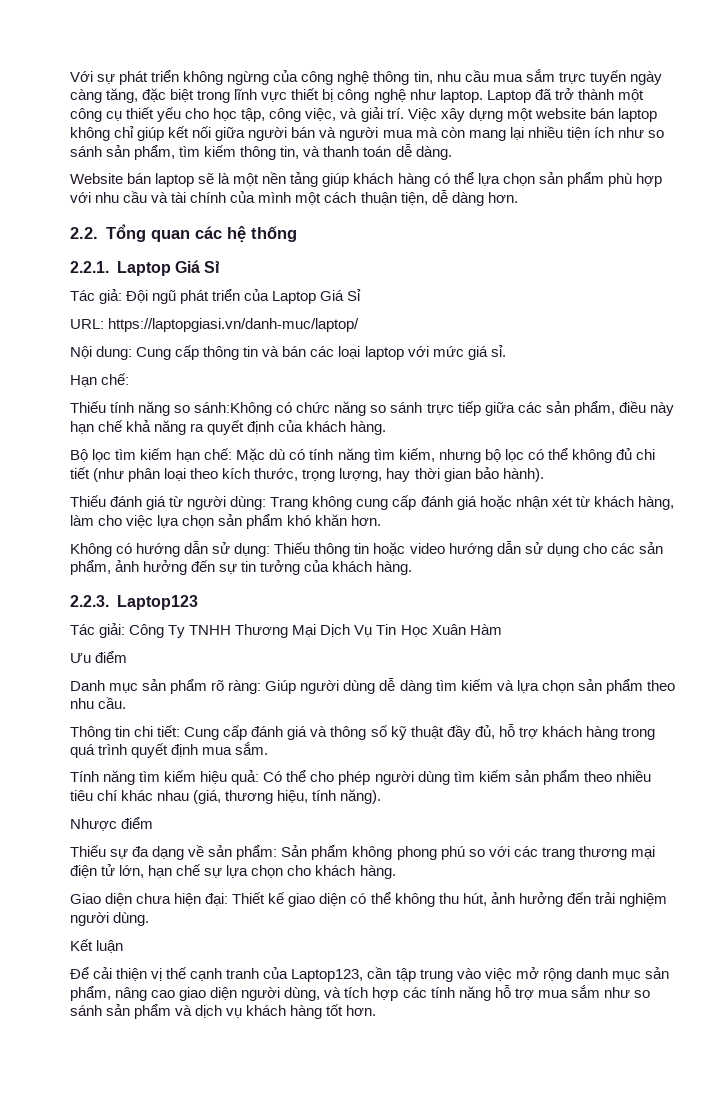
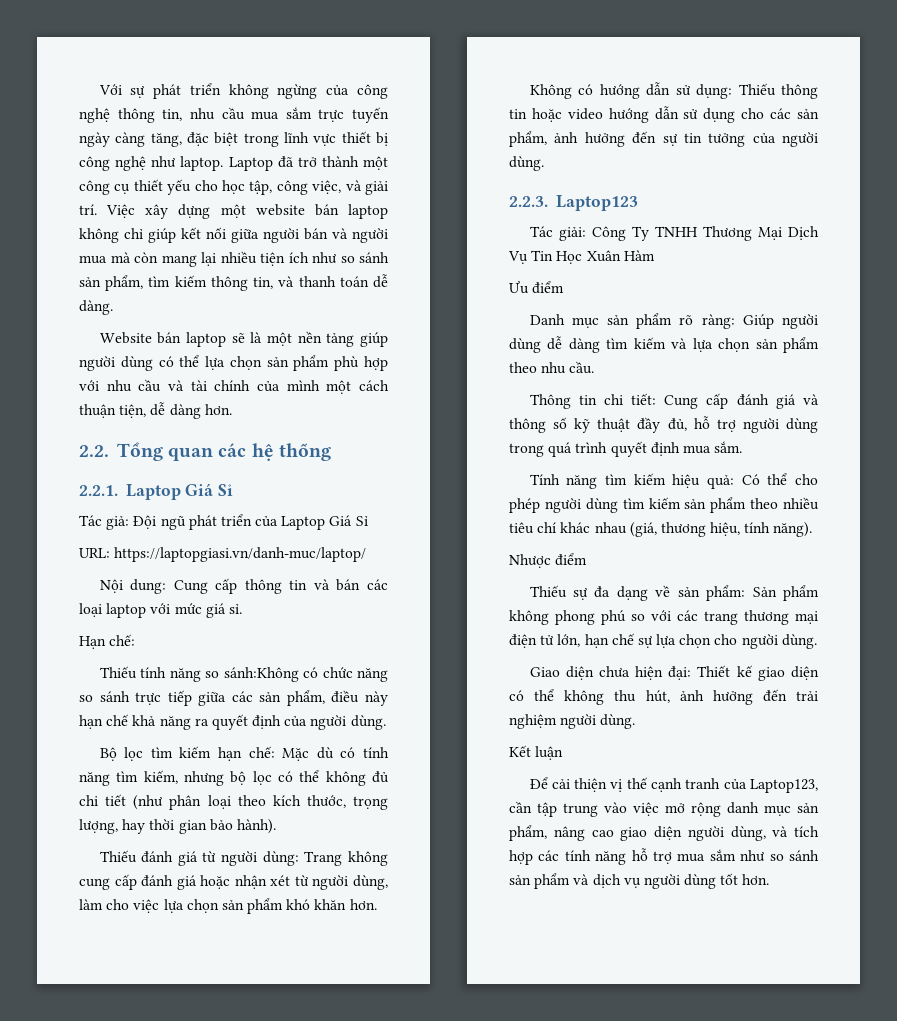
- Website bán laptop sẽ là một nền tảng giúp khách hàng có thể lựa chọn sản phẩm phù hợp với nhu cầu và tài chính của mình một cách thuận tiện, dễ dàng hơn.
+ Website bán laptop sẽ là một nền tảng giúp người dùng có thể lựa chọn sản phẩm phù hợp với nhu cầu và tài chính của mình một cách thuận tiện, dễ dàng hơn.
- Thiếu tính năng so sánh:Không có chức năng so sánh trực tiếp giữa các sản phẩm, điều này hạn chế khả năng ra quyết định của khách hàng.
+ Thiếu tính năng so sánh:Không có chức năng so sánh trực tiếp giữa các sản phẩm, điều này hạn chế khả năng ra quyết định của người dùng.
- Thiếu đánh giá từ người dùng: Trang không cung cấp đánh giá hoặc nhận xét từ khách hàng, làm cho việc lựa chọn sản phẩm khó khăn hơn.
+ Thiếu đánh giá từ người dùng: Trang không cung cấp đánh giá hoặc nhận xét từ người dùng, làm cho việc lựa chọn sản phẩm khó khăn hơn.
- Không có hướng dẫn sử dụng: Thiếu thông tin hoặc video hướng dẫn sử dụng cho các sản phẩm, ảnh hưởng đến sự tin tưởng của khách hàng.
+ Không có hướng dẫn sử dụng: Thiếu thông tin hoặc video hướng dẫn sử dụng cho các sản phẩm, ảnh hưởng đến sự tin tưởng của người dùng.
- Thông tin chi tiết: Cung cấp đánh giá và thông số kỹ thuật đầy đủ, hỗ trợ khách hàng trong quá trình quyết định mua sắm.
+ Thông tin chi tiết: Cung cấp đánh giá và thông số kỹ thuật đầy đủ, hỗ trợ người dùng trong quá trình quyết định mua sắm.
- Thiếu sự đa dạng về sản phẩm: Sản phẩm không phong phú so với các trang thương mại điện tử lớn, hạn chế sự lựa chọn cho khách hàng.
+ Thiếu sự đa dạng về sản phẩm: Sản phẩm không phong phú so với các trang thương mại điện tử lớn, hạn chế sự lựa chọn cho người dùng.
- Để cải thiện vị thế cạnh tranh của Laptop123, cần tập trung vào việc mở rộng danh mục sản phẩm, nâng cao giao diện người dùng, và tích hợp các tính năng hỗ trợ mua sắm như so sánh sản phẩm và dịch vụ khách hàng tốt hơn.
+ Để cải thiện vị thế cạnh tranh của Laptop123, cần tập trung vào việc mở rộng danh mục sản phẩm, nâng cao giao diện người dùng, và tích hợp các tính năng hỗ trợ mua sắm như so sánh sản phẩm và dịch vụ người dùng tốt hơn.

